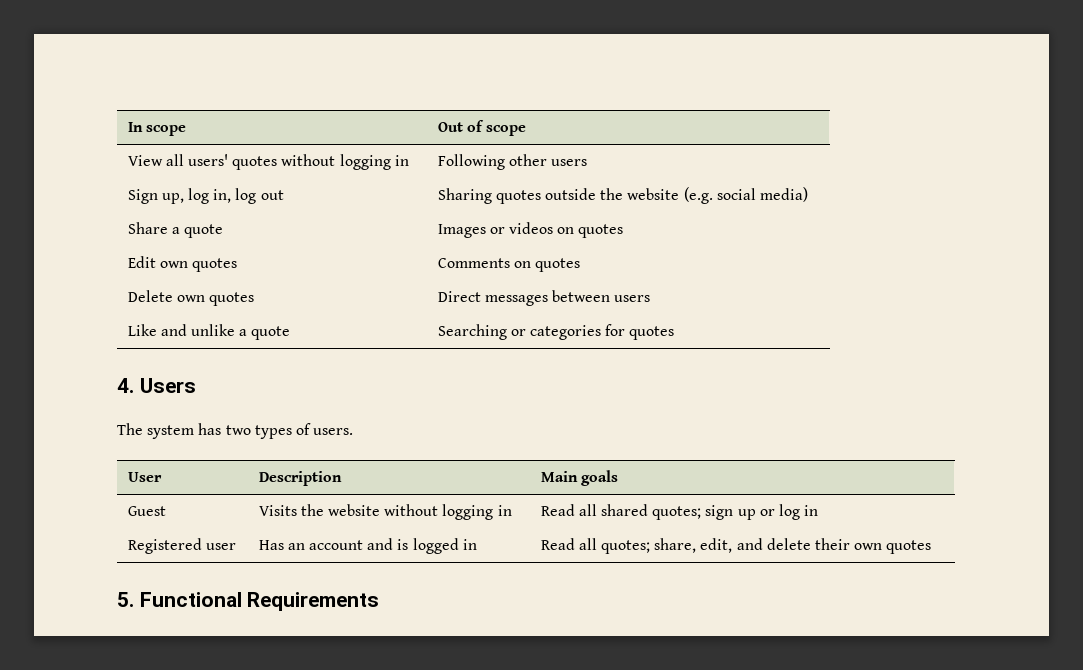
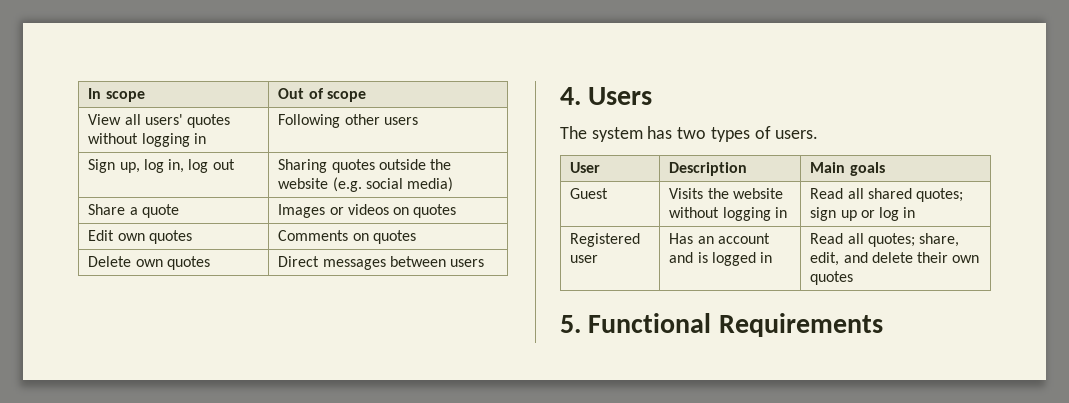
- Like and unlike a quote | Searching or categories for quotes

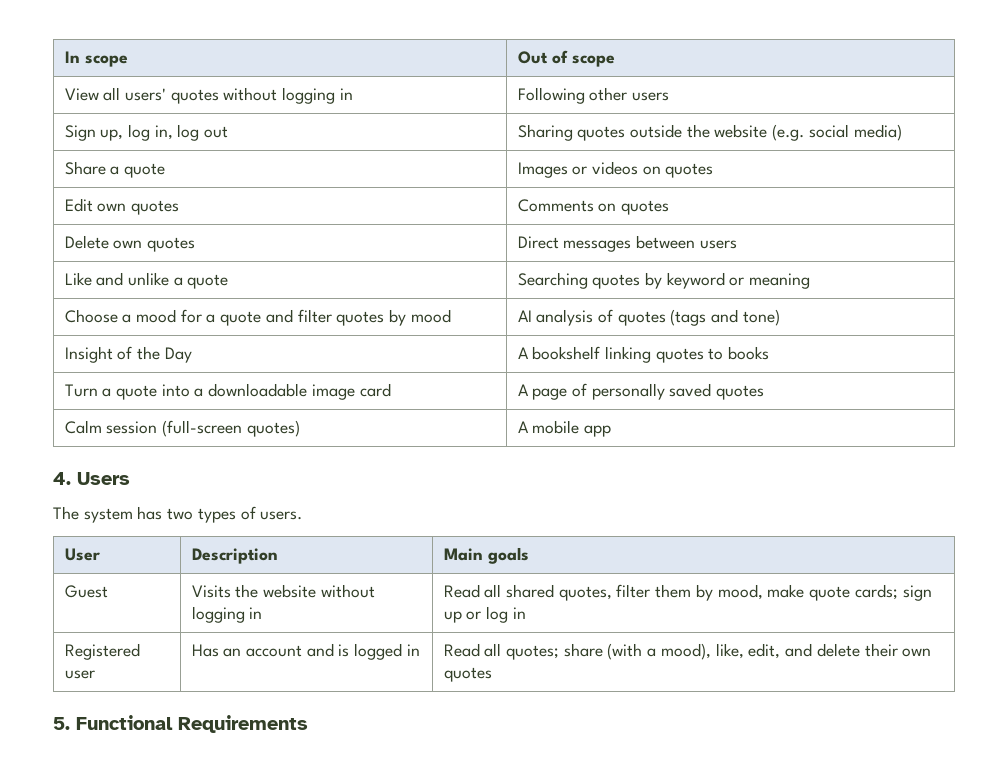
+ Like and unlike a quote | Searching quotes by keyword or meaning
+ Choose a mood for a quote and filter quotes by mood | AI analysis of quotes (tags and tone)
+ Insight of the Day | A bookshelf linking quotes to books
+ Turn a quote into a downloadable image card | A page of personally saved quotes
+ Calm session (full-screen quotes) | A mobile app
- Guest | Visits the website without logging in | Read all shared quotes; sign up or log in
+ Guest | Visits the website without logging in | Read all shared quotes, filter them by mood, make quote cards; sign up or log in
- Registered user | Has an account and is logged in | Read all quotes; share, edit, and delete their own quotes
+ Registered user | Has an account and is logged in | Read all quotes; share (with a mood), like, edit, and delete their own quotes

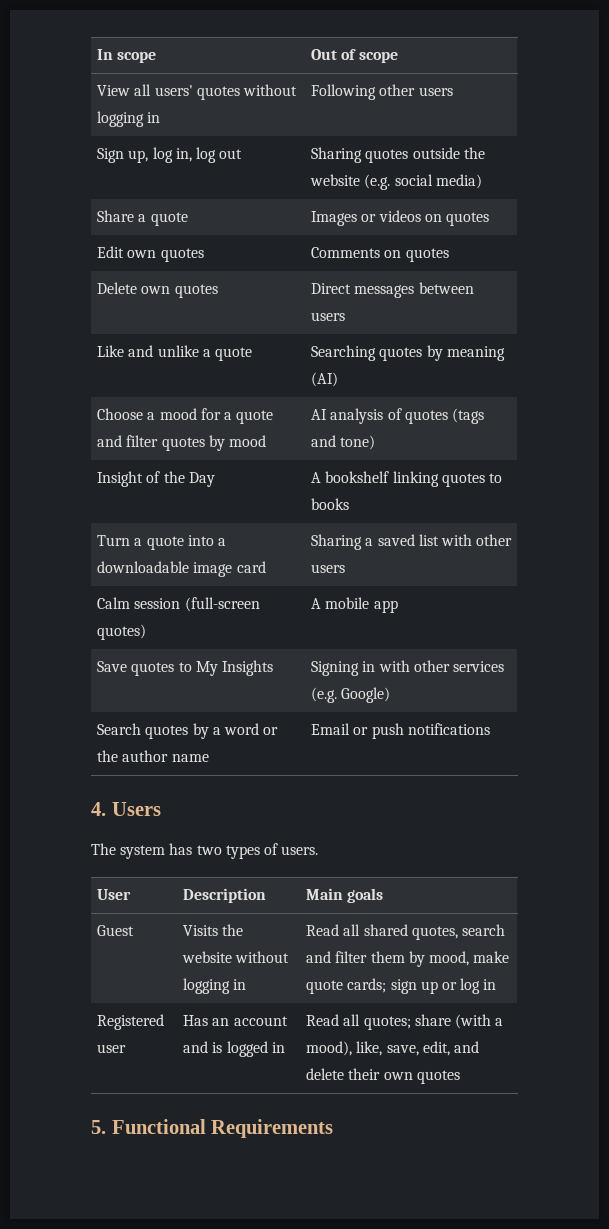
- Like and unlike a quote | Searching quotes by keyword or meaning
+ Like and unlike a quote | Searching quotes by meaning (AI)
- Turn a quote into a downloadable image card | A page of personally saved quotes
+ Turn a quote into a downloadable image card | Sharing a saved list with other users
+ Save quotes to My Insights | Signing in with other services (e.g. Google)
+ Search quotes by a word or the author name | Email or push notifications
- Guest | Visits the website without logging in | Read all shared quotes, filter them by mood, make quote cards; sign up or log in
+ Guest | Visits the website without logging in | Read all shared quotes, search and filter them by mood, make quote cards; sign up or log in
- Registered user | Has an account and is logged in | Read all quotes; share (with a mood), like, edit, and delete their own quotes
+ Registered user | Has an account and is logged in | Read all quotes; share (with a mood), like, save, edit, and delete their own quotes

